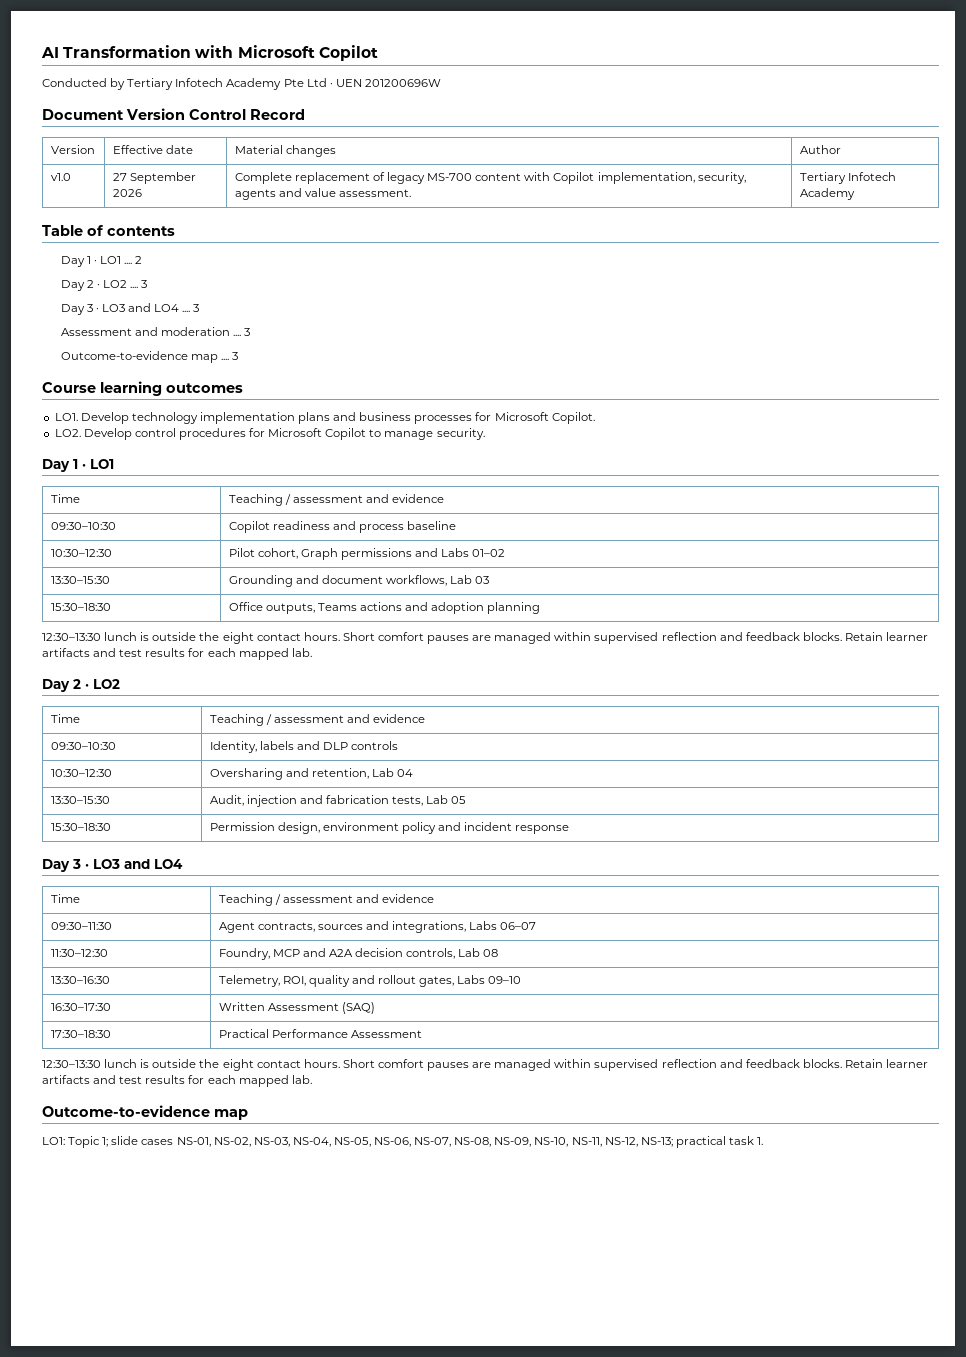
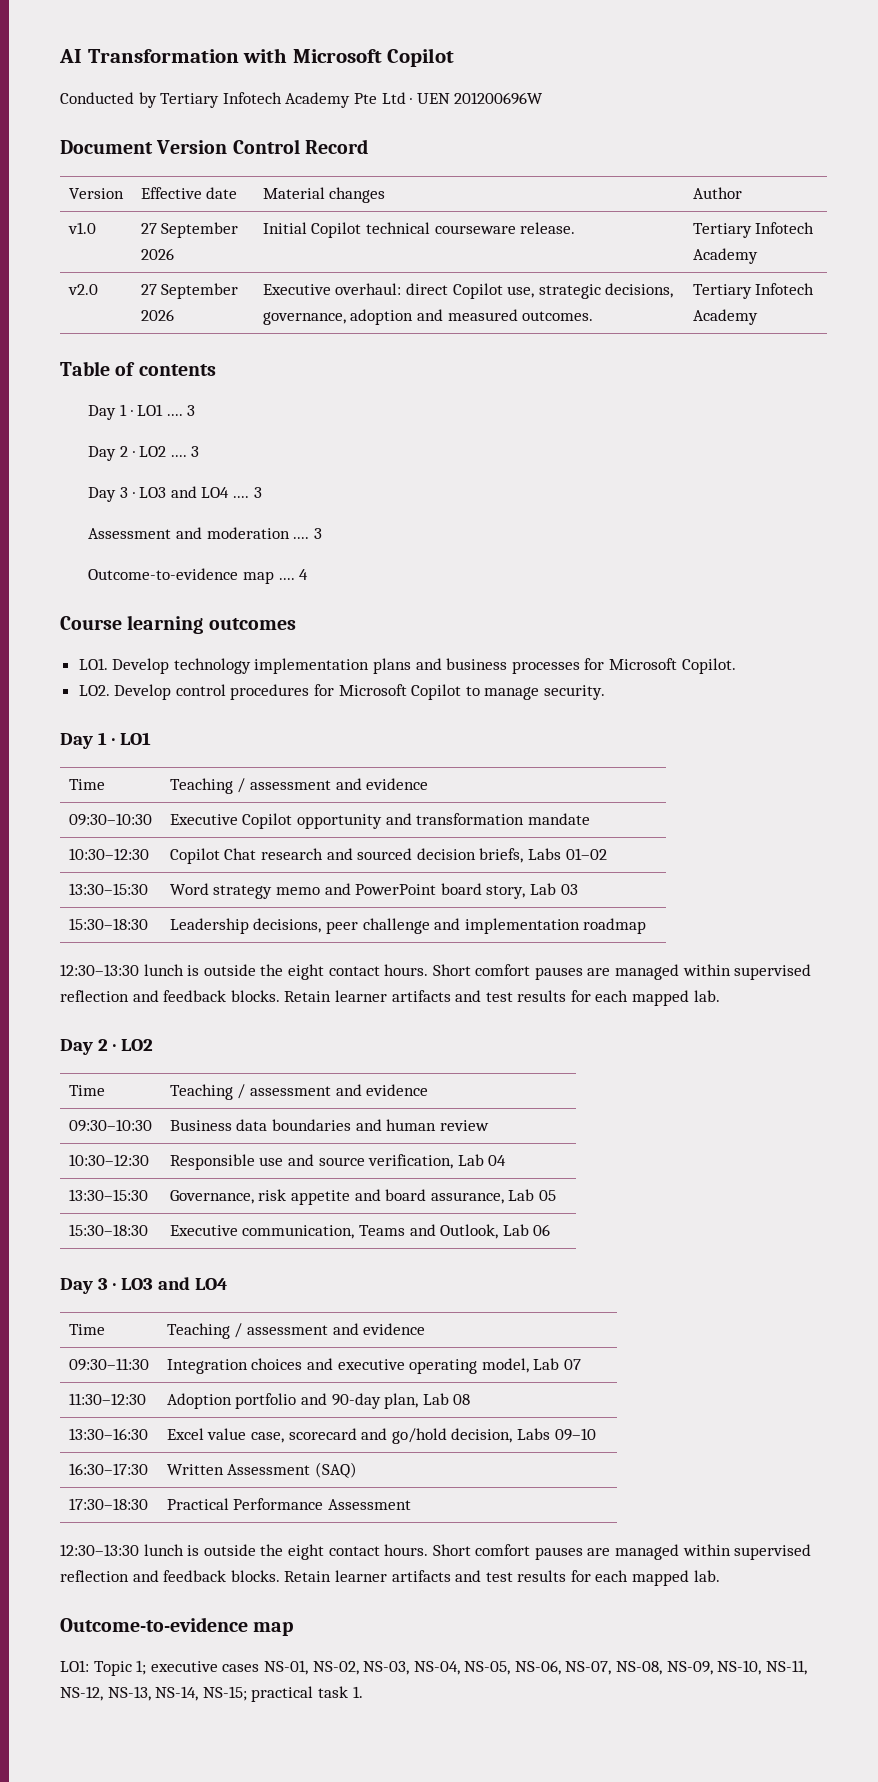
- v1.0 | 27 September 2026 | Complete replacement of legacy MS-700 content with Copilot implementation, security, agents and value assessment. | Tertiary Infotech Academy
+ v1.0 | 27 September 2026 | Initial Copilot technical courseware release. | Tertiary Infotech Academy
+ v2.0 | 27 September 2026 | Executive overhaul: direct Copilot use, strategic decisions, governance, adoption and measured outcomes. | Tertiary Infotech Academy
- Day 1 · LO1 .... 2
+ Day 1 · LO1 .... 3
- Outcome-to-evidence map .... 3
+ Outcome-to-evidence map .... 4
- 09:30–10:30 | Copilot readiness and process baseline
- 10:30–12:30 | Pilot cohort, Graph permissions and Labs 01–02
- 13:30–15:30 | Grounding and document workflows, Lab 03
- 15:30–18:30 | Office outputs, Teams actions and adoption planning
+ 09:30–10:30 | Executive Copilot opportunity and transformation mandate
+ 10:30–12:30 | Copilot Chat research and sourced decision briefs, Labs 01–02
+ 13:30–15:30 | Word strategy memo and PowerPoint board story, Lab 03
+ 15:30–18:30 | Leadership decisions, peer challenge and implementation roadmap
- 09:30–10:30 | Identity, labels and DLP controls
- 10:30–12:30 | Oversharing and retention, Lab 04
- 13:30–15:30 | Audit, injection and fabrication tests, Lab 05
- 15:30–18:30 | Permission design, environment policy and incident response
+ 09:30–10:30 | Business data boundaries and human review
+ 10:30–12:30 | Responsible use and source verification, Lab 04
+ 13:30–15:30 | Governance, risk appetite and board assurance, Lab 05
+ 15:30–18:30 | Executive communication, Teams and Outlook, Lab 06
- 09:30–11:30 | Agent contracts, sources and integrations, Labs 06–07
- 11:30–12:30 | Foundry, MCP and A2A decision controls, Lab 08
- 13:30–16:30 | Telemetry, ROI, quality and rollout gates, Labs 09–10
+ 09:30–11:30 | Integration choices and executive operating model, Lab 07
+ 11:30–12:30 | Adoption portfolio and 90-day plan, Lab 08
+ 13:30–16:30 | Excel value case, scorecard and go/hold decision, Labs 09–10
- LO1: Topic 1; slide cases NS-01, NS-02, NS-03, NS-04, NS-05, NS-06, NS-07, NS-08, NS-09, NS-10, NS-11, NS-12, NS-13; practical task 1.
+ LO1: Topic 1; executive cases NS-01, NS-02, NS-03, NS-04, NS-05, NS-06, NS-07, NS-08, NS-09, NS-10, NS-11, NS-12, NS-13, NS-14, NS-15; practical task 1.

